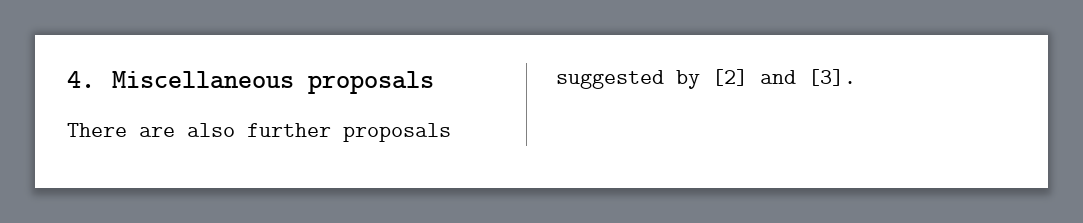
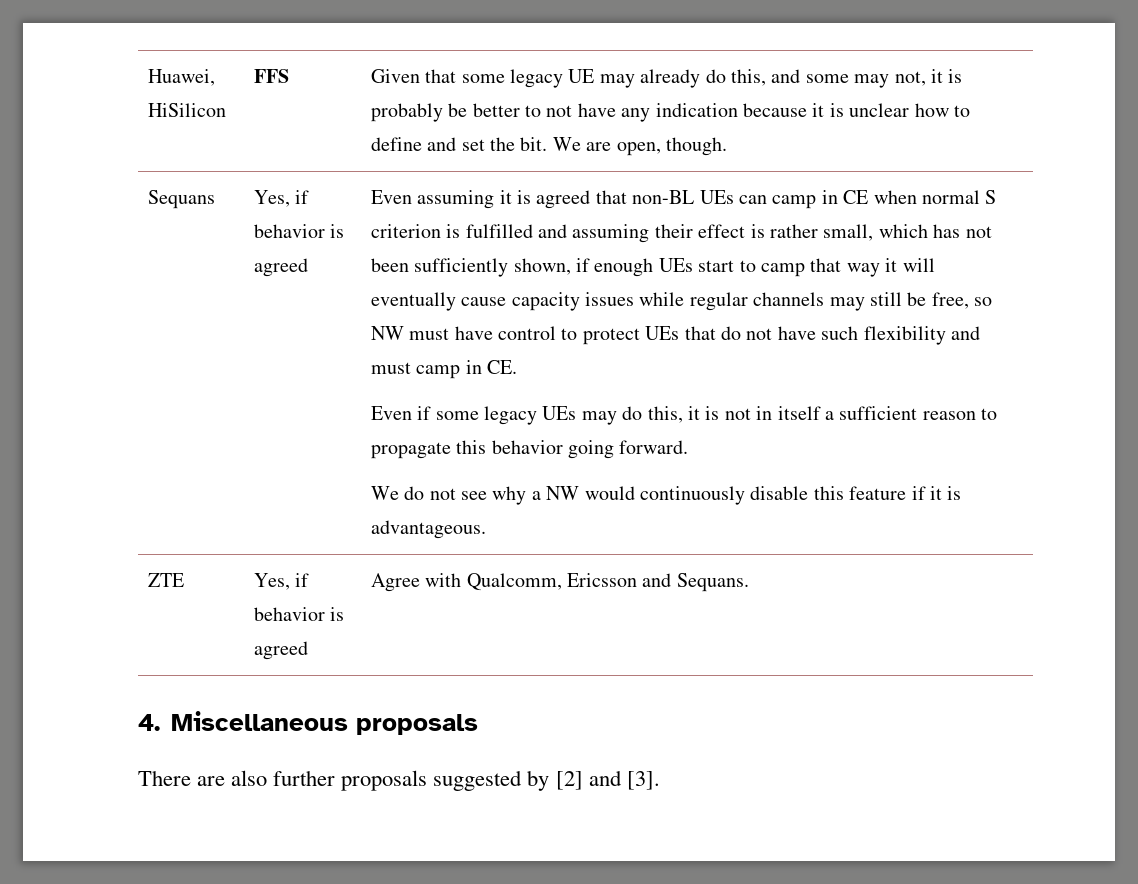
+ Huawei, HiSilicon | FFS | Given that some legacy UE may already do this, and some may not, it is probably be better to not have any indication because it is unclear how to define and set the bit. We are open, though.
+ Sequans | Yes, if behavior is agreed | Even assuming it is agreed that non-BL UEs can camp in CE when normal S criterion is fulfilled and assuming their effect is rather small, which has not been sufficiently shown, if enough UEs start to camp that way it will eventually cause capacity issues while regular channels may still be free, so NW must have control to protect UEs that do not have such flexibility and must camp in CE.
+ Even if some legacy UEs may do this, it is not in itself a sufficient reason to propagate this behavior going forward.
+ We do not see why a NW would continuously disable this feature if it is advantageous.
+ ZTE | Yes, if behavior is agreed | Agree with Qualcomm, Ericsson and Sequans.

